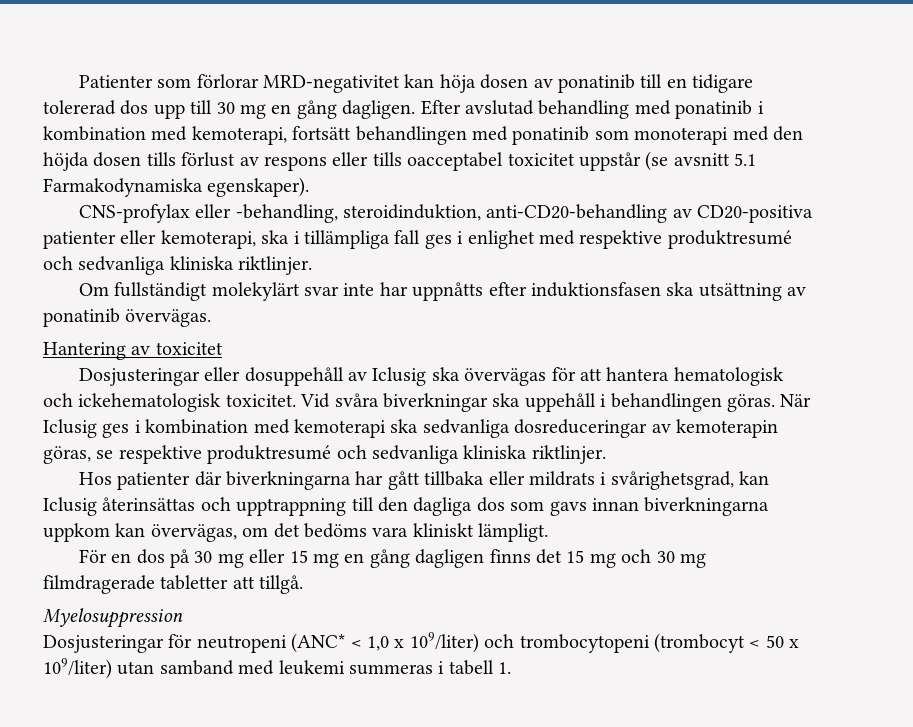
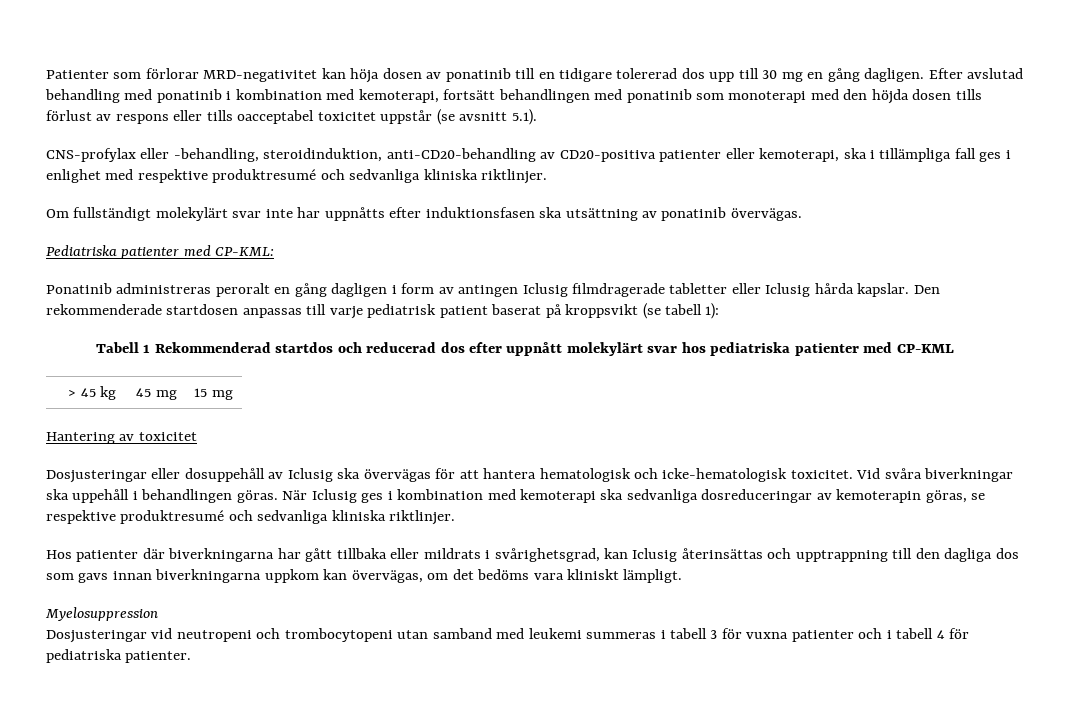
- Efter avslutad behandling med ponatinib i kombination med kemoterapi, fortsätt behandlingen med ponatinib som monoterapi med den höjda dosen tills förlust av respons eller tills oacceptabel toxicitet uppstår (se avsnitt 5.1 Farmakodynamiska egenskaper).
+ Efter avslutad behandling med ponatinib i kombination med kemoterapi, fortsätt behandlingen med ponatinib som monoterapi med den höjda dosen tills förlust av respons eller tills oacceptabel toxicitet uppstår (se avsnitt 5.1).
+ Pediatriska patienter med CP-KML:
+ Ponatinib administreras peroralt en gång dagligen i form av antingen Iclusig filmdragerade tabletter eller Iclusig hårda kapslar. Den rekommenderade startdosen anpassas till varje pediatrisk patient baserat på kroppsvikt (se tabell 1):
+ Tabell 1 Rekommenderad startdos och reducerad dos efter uppnått molekylärt svar hos pediatriska patienter med CP-KML
+ > 45 kg | 45 mg | 15 mg
- Dosjusteringar eller dosuppehåll av Iclusig ska övervägas för att hantera hematologisk och ickehematologisk toxicitet.
+ Dosjusteringar eller dosuppehåll av Iclusig ska övervägas för att hantera hematologisk och icke-hematologisk toxicitet.
- För en dos på 30 mg eller 15 mg en gång dagligen finns det 15 mg och 30 mg filmdragerade tabletter att tillgå.
  Myelosuppression
- Dosjusteringar för neutropeni (ANC* < 1,0 x 109/liter) och trombocytopeni (trombocyt < 50 x 109/liter) utan samband med leukemi summeras i tabell 1.
+ Dosjusteringar vid neutropeni och trombocytopeni utan samband med leukemi summeras i tabell 3 för vuxna patienter och i tabell 4 för pediatriska patienter.

